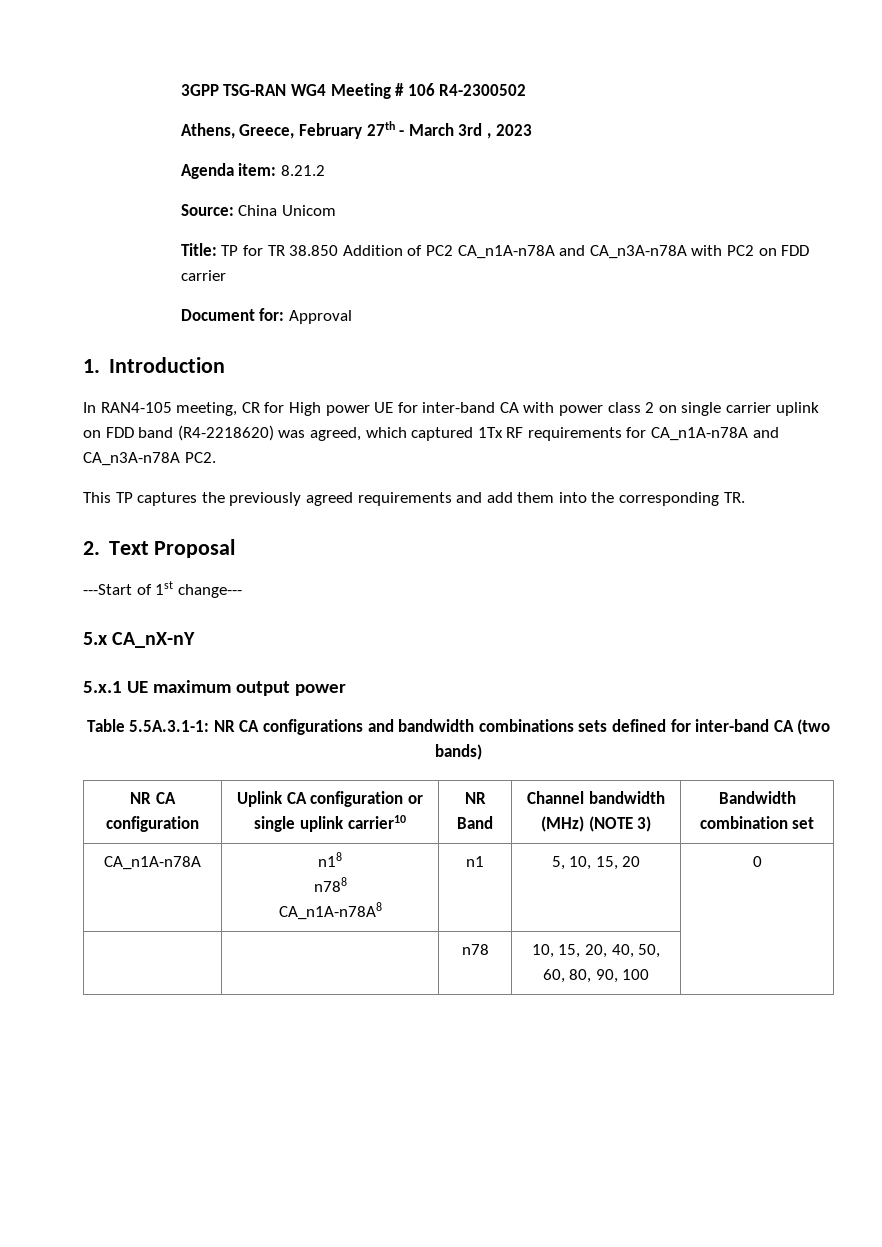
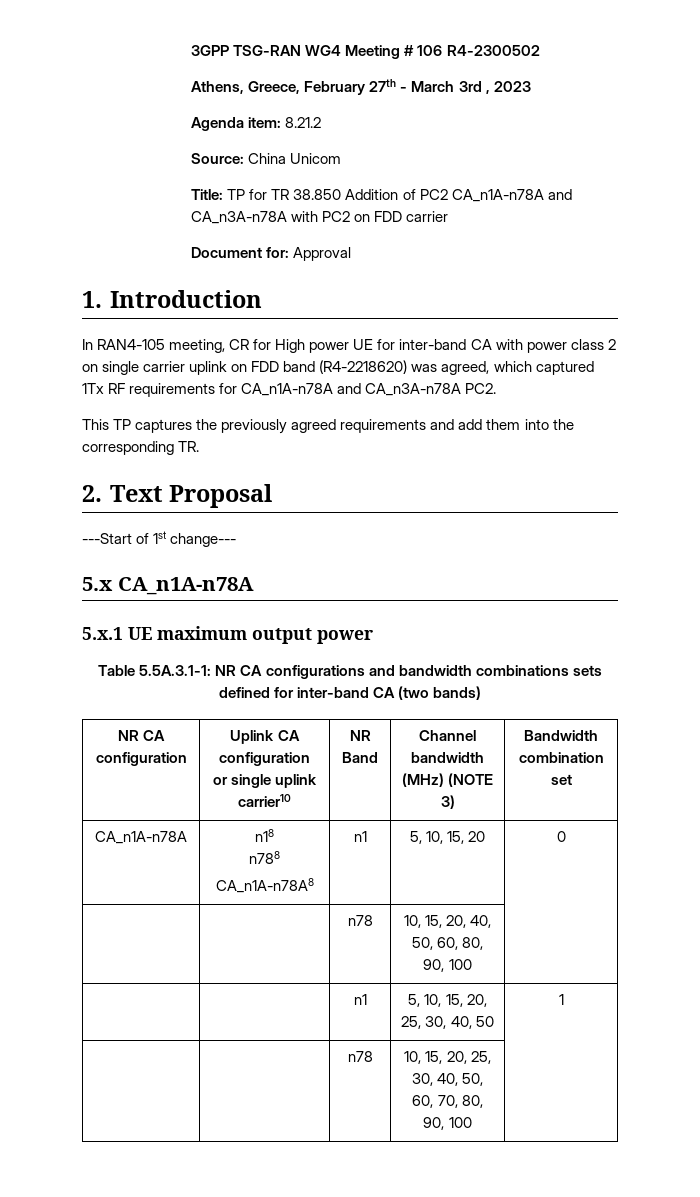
- 5.x CA_nX-nY
+ 5.x CA_n1A-n78A
+ | | n1 | 5, 10, 15, 20, 25, 30, 40, 50 | 1
+ | | n78 | 10, 15, 20, 25, 30, 40, 50, 60, 70, 80, 90, 100 |

